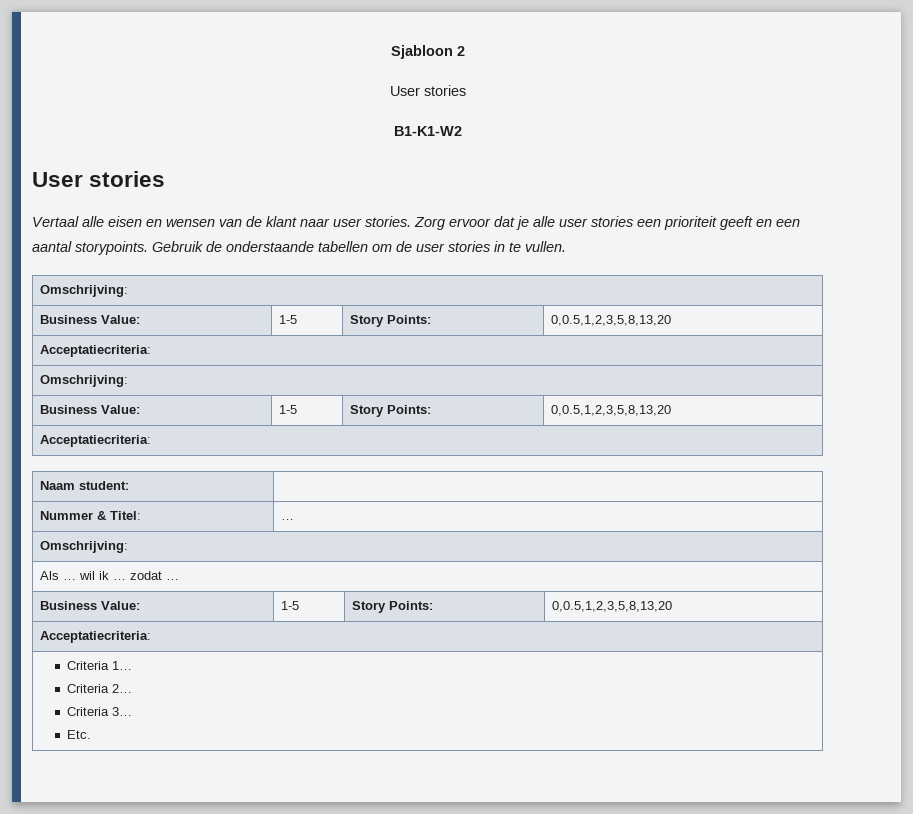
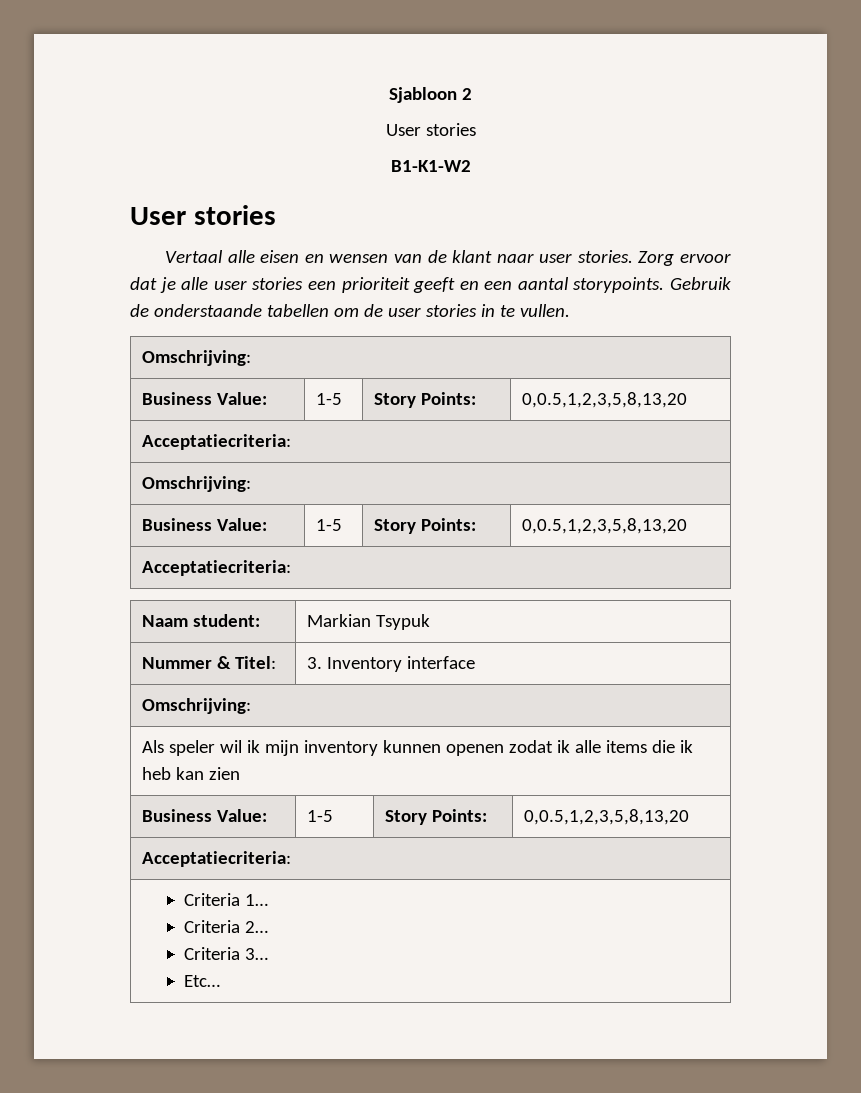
- Naam student: |
+ Naam student: | Markian Tsypuk
- Nummer & Titel: | …
+ Nummer & Titel: | 3. Inventory interface
- Als … wil ik … zodat …
+ Als speler wil ik mijn inventory kunnen openen zodat ik alle items die ik heb kan zien
  Criteria 1…
  Criteria 2…
  Criteria 3…
- Etc.
+ Etc…

